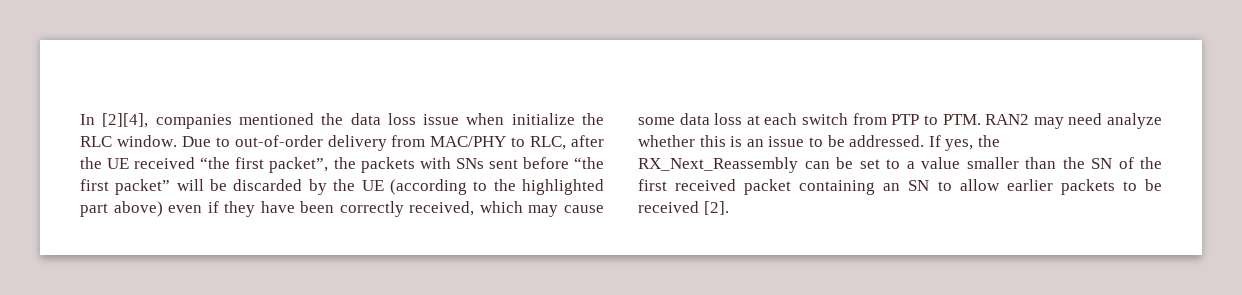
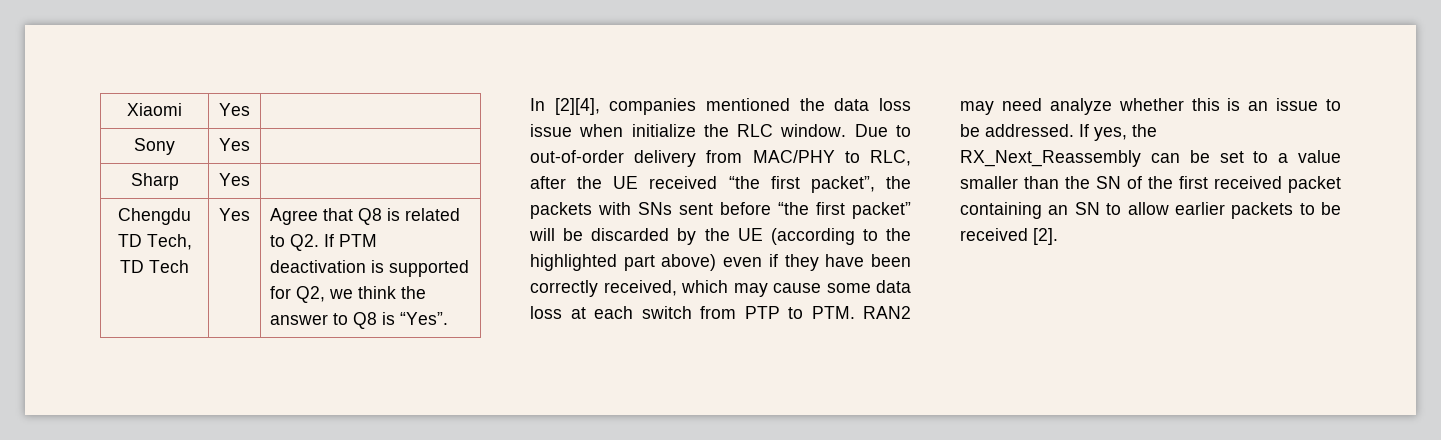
+ Xiaomi | Yes |
+ Sony | Yes |
+ Sharp | Yes |
+ Chengdu TD Tech, TD Tech | Yes | Agree that Q8 is related to Q2. If PTM deactivation is supported for Q2, we think the answer to Q8 is “Yes”.

